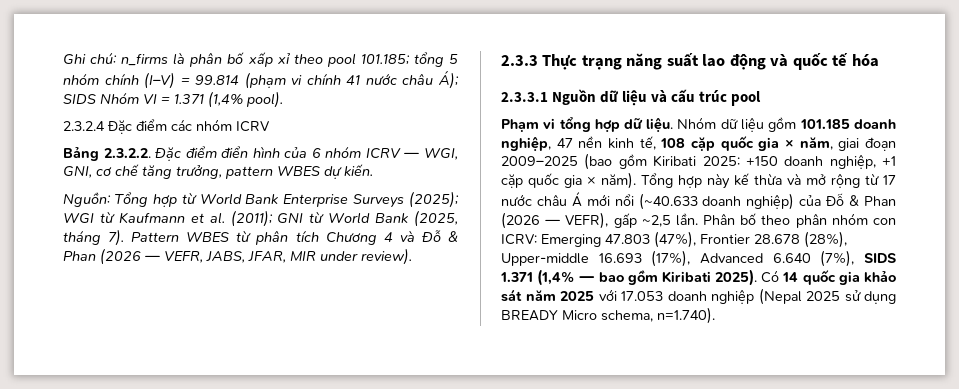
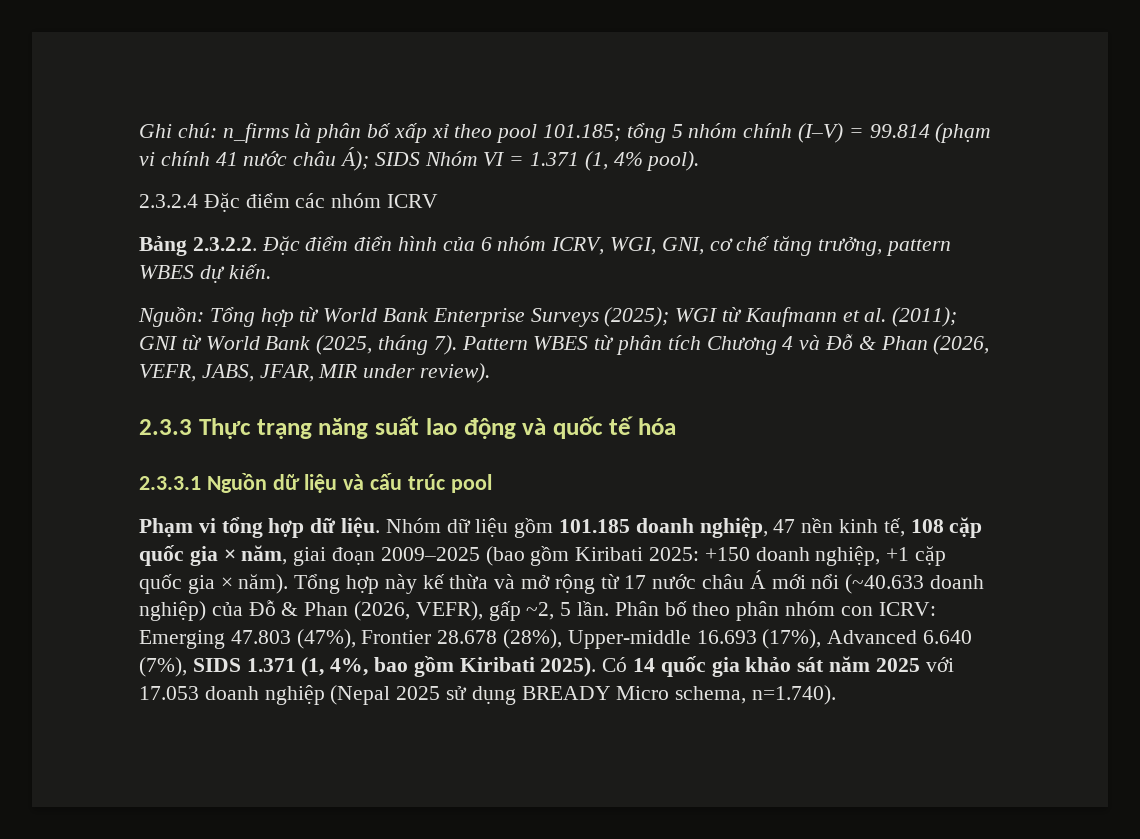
- Ghi chú: n_firms là phân bố xấp xỉ theo pool 101.185; tổng 5 nhóm chính (I–V) = 99.814 (phạm vi chính 41 nước châu Á); SIDS Nhóm VI = 1.371 (1,4% pool).
+ Ghi chú: n_firms là phân bố xấp xỉ theo pool 101.185; tổng 5 nhóm chính (I–V) = 99.814 (phạm vi chính 41 nước châu Á); SIDS Nhóm VI = 1.371 (1, 4% pool).
- Bảng 2.3.2.2. Đặc điểm điển hình của 6 nhóm ICRV — WGI, GNI, cơ chế tăng trưởng, pattern WBES dự kiến.
+ Bảng 2.3.2.2. Đặc điểm điển hình của 6 nhóm ICRV, WGI, GNI, cơ chế tăng trưởng, pattern WBES dự kiến.
- Pattern WBES từ phân tích Chương 4 và Đỗ & Phan (2026 — VEFR, JABS, JFAR, MIR under review).
+ Pattern WBES từ phân tích Chương 4 và Đỗ & Phan (2026, VEFR, JABS, JFAR, MIR under review).
- Tổng hợp này kế thừa và mở rộng từ 17 nước châu Á mới nổi (~40.633 doanh nghiệp) của Đỗ & Phan (2026 — VEFR), gấp ~2,5 lần.
+ Tổng hợp này kế thừa và mở rộng từ 17 nước châu Á mới nổi (~40.633 doanh nghiệp) của Đỗ & Phan (2026, VEFR), gấp ~2, 5 lần.
- Phân bố theo phân nhóm con ICRV: Emerging 47.803 (47%), Frontier 28.678 (28%), Upper-middle 16.693 (17%), Advanced 6.640 (7%), SIDS 1.371 (1,4% — bao gồm Kiribati 2025).
+ Phân bố theo phân nhóm con ICRV: Emerging 47.803 (47%), Frontier 28.678 (28%), Upper-middle 16.693 (17%), Advanced 6.640 (7%), SIDS 1.371 (1, 4%, bao gồm Kiribati 2025).

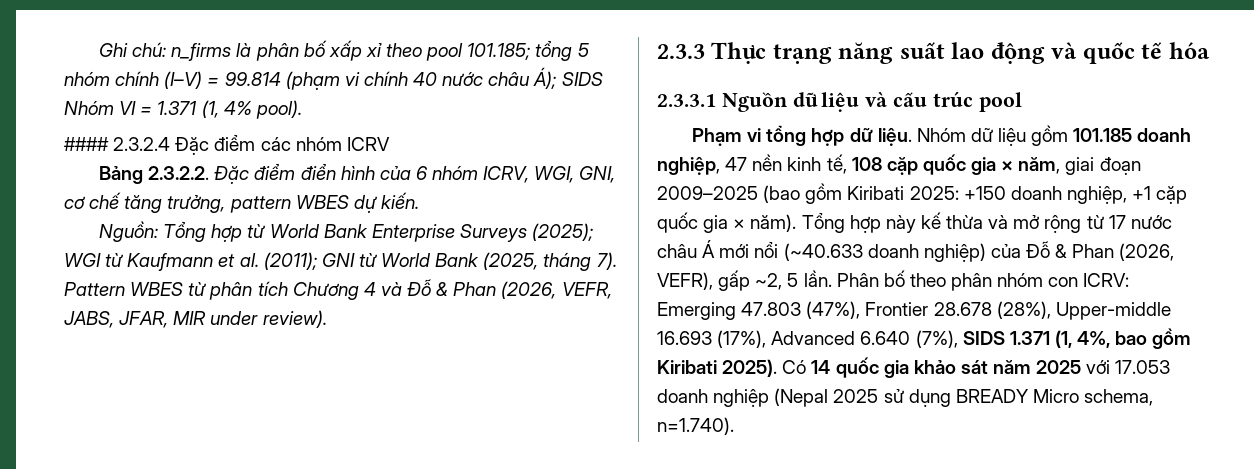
- Ghi chú: n_firms là phân bố xấp xỉ theo pool 101.185; tổng 5 nhóm chính (I–V) = 99.814 (phạm vi chính 41 nước châu Á); SIDS Nhóm VI = 1.371 (1, 4% pool).
+ Ghi chú: n_firms là phân bố xấp xỉ theo pool 101.185; tổng 5 nhóm chính (I–V) = 99.814 (phạm vi chính 40 nước châu Á); SIDS Nhóm VI = 1.371 (1, 4% pool).
- 2.3.2.4 Đặc điểm các nhóm ICRV
+ #### 2.3.2.4 Đặc điểm các nhóm ICRV

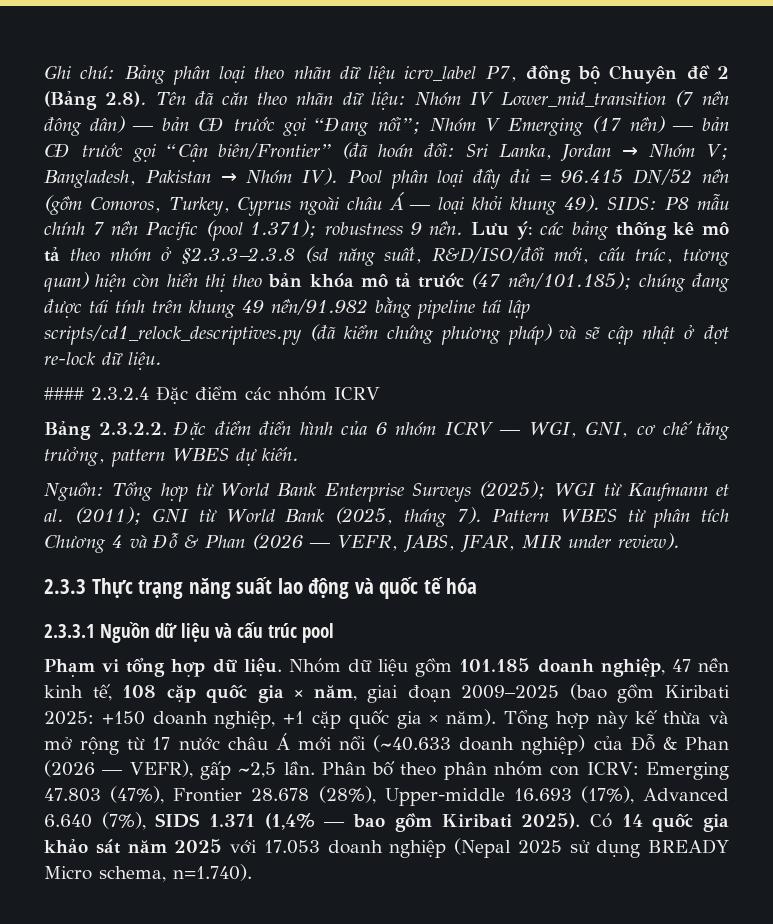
- Ghi chú: n_firms là phân bố xấp xỉ theo pool 101.185; tổng 5 nhóm chính (I–V) = 99.814 (phạm vi chính 40 nước châu Á); SIDS Nhóm VI = 1.371 (1, 4% pool).
+ Ghi chú: Bảng phân loại theo nhãn dữ liệu icrv_label P7, đồng bộ Chuyên đề 2 (Bảng 2.8). Tên đã căn theo nhãn dữ liệu: Nhóm IV Lower_mid_transition (7 nền đông dân) — bản CĐ trước gọi “Đang nổi”; Nhóm V Emerging (17 nền) — bản CĐ trước gọi “Cận biên/Frontier” (đã hoán đổi: Sri Lanka, Jordan → Nhóm V; Bangladesh, Pakistan → Nhóm IV). Pool phân loại đầy đủ = 96.415 DN/52 nền (gồm Comoros, Turkey, Cyprus ngoài châu Á — loại khỏi khung 49). SIDS: P8 mẫu chính 7 nền Pacific (pool 1.371); robustness 9 nền. Lưu ý: các bảng thống kê mô tả theo nhóm ở §2.3.3–2.3.8 (sd năng suất, R&D/ISO/đổi mới, cấu trúc, tương quan) hiện còn hiển thị theo bản khóa mô tả trước (47 nền/101.185); chúng đang được tái tính trên khung 49 nền/91.982 bằng pipeline tái lập scripts/cd1_relock_descriptives.py (đã kiểm chứng phương pháp) và sẽ cập nhật ở đợt re-lock dữ liệu.
- Bảng 2.3.2.2. Đặc điểm điển hình của 6 nhóm ICRV, WGI, GNI, cơ chế tăng trưởng, pattern WBES dự kiến.
+ Bảng 2.3.2.2. Đặc điểm điển hình của 6 nhóm ICRV — WGI, GNI, cơ chế tăng trưởng, pattern WBES dự kiến.
- Pattern WBES từ phân tích Chương 4 và Đỗ & Phan (2026, VEFR, JABS, JFAR, MIR under review).
+ Pattern WBES từ phân tích Chương 4 và Đỗ & Phan (2026 — VEFR, JABS, JFAR, MIR under review).
- Tổng hợp này kế thừa và mở rộng từ 17 nước châu Á mới nổi (~40.633 doanh nghiệp) của Đỗ & Phan (2026, VEFR), gấp ~2, 5 lần.
+ Tổng hợp này kế thừa và mở rộng từ 17 nước châu Á mới nổi (~40.633 doanh nghiệp) của Đỗ & Phan (2026 — VEFR), gấp ~2,5 lần.
- Phân bố theo phân nhóm con ICRV: Emerging 47.803 (47%), Frontier 28.678 (28%), Upper-middle 16.693 (17%), Advanced 6.640 (7%), SIDS 1.371 (1, 4%, bao gồm Kiribati 2025).
+ Phân bố theo phân nhóm con ICRV: Emerging 47.803 (47%), Frontier 28.678 (28%), Upper-middle 16.693 (17%), Advanced 6.640 (7%), SIDS 1.371 (1,4% — bao gồm Kiribati 2025).

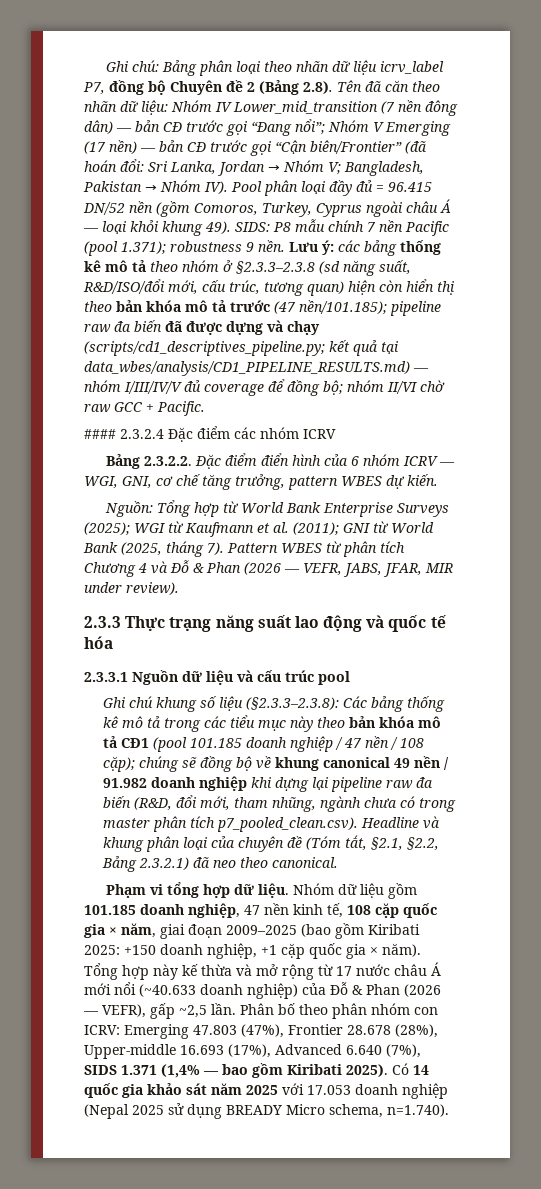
- Lưu ý: các bảng thống kê mô tả theo nhóm ở §2.3.3–2.3.8 (sd năng suất, R&D/ISO/đổi mới, cấu trúc, tương quan) hiện còn hiển thị theo bản khóa mô tả trước (47 nền/101.185); chúng đang được tái tính trên khung 49 nền/91.982 bằng pipeline tái lập scripts/cd1_relock_descriptives.py (đã kiểm chứng phương pháp) và sẽ cập nhật ở đợt re-lock dữ liệu.
+ Lưu ý: các bảng thống kê mô tả theo nhóm ở §2.3.3–2.3.8 (sd năng suất, R&D/ISO/đổi mới, cấu trúc, tương quan) hiện còn hiển thị theo bản khóa mô tả trước (47 nền/101.185); pipeline raw đa biến đã được dựng và chạy (scripts/cd1_descriptives_pipeline.py; kết quả tại data_wbes/analysis/CD1_PIPELINE_RESULTS.md) — nhóm I/III/IV/V đủ coverage để đồng bộ; nhóm II/VI chờ raw GCC + Pacific.
+ Ghi chú khung số liệu (§2.3.3–2.3.8): Các bảng thống kê mô tả trong các tiểu mục này theo bản khóa mô tả CĐ1 (pool 101.185 doanh nghiệp / 47 nền / 108 cặp); chúng sẽ đồng bộ về khung canonical 49 nền / 91.982 doanh nghiệp khi dựng lại pipeline raw đa biến (R&D, đổi mới, tham nhũng, ngành chưa có trong master phân tích p7_pooled_clean.csv). Headline và khung phân loại của chuyên đề (Tóm tắt, §2.1, §2.2, Bảng 2.3.2.1) đã neo theo canonical.

